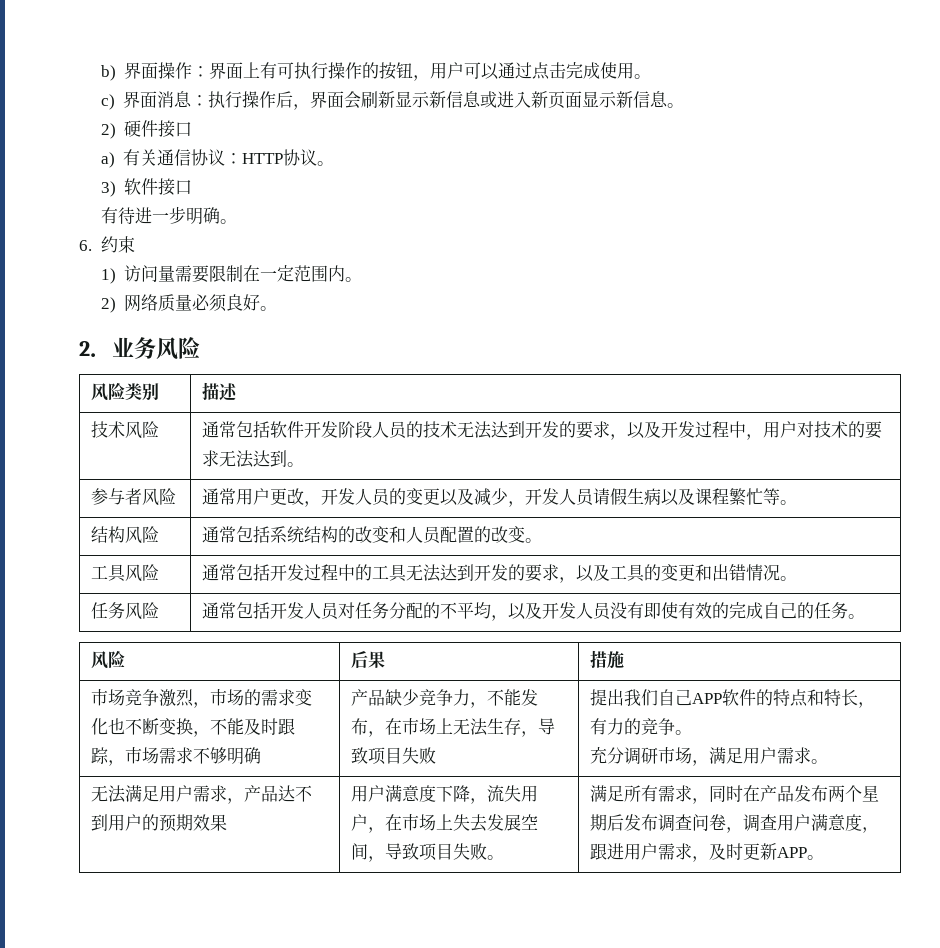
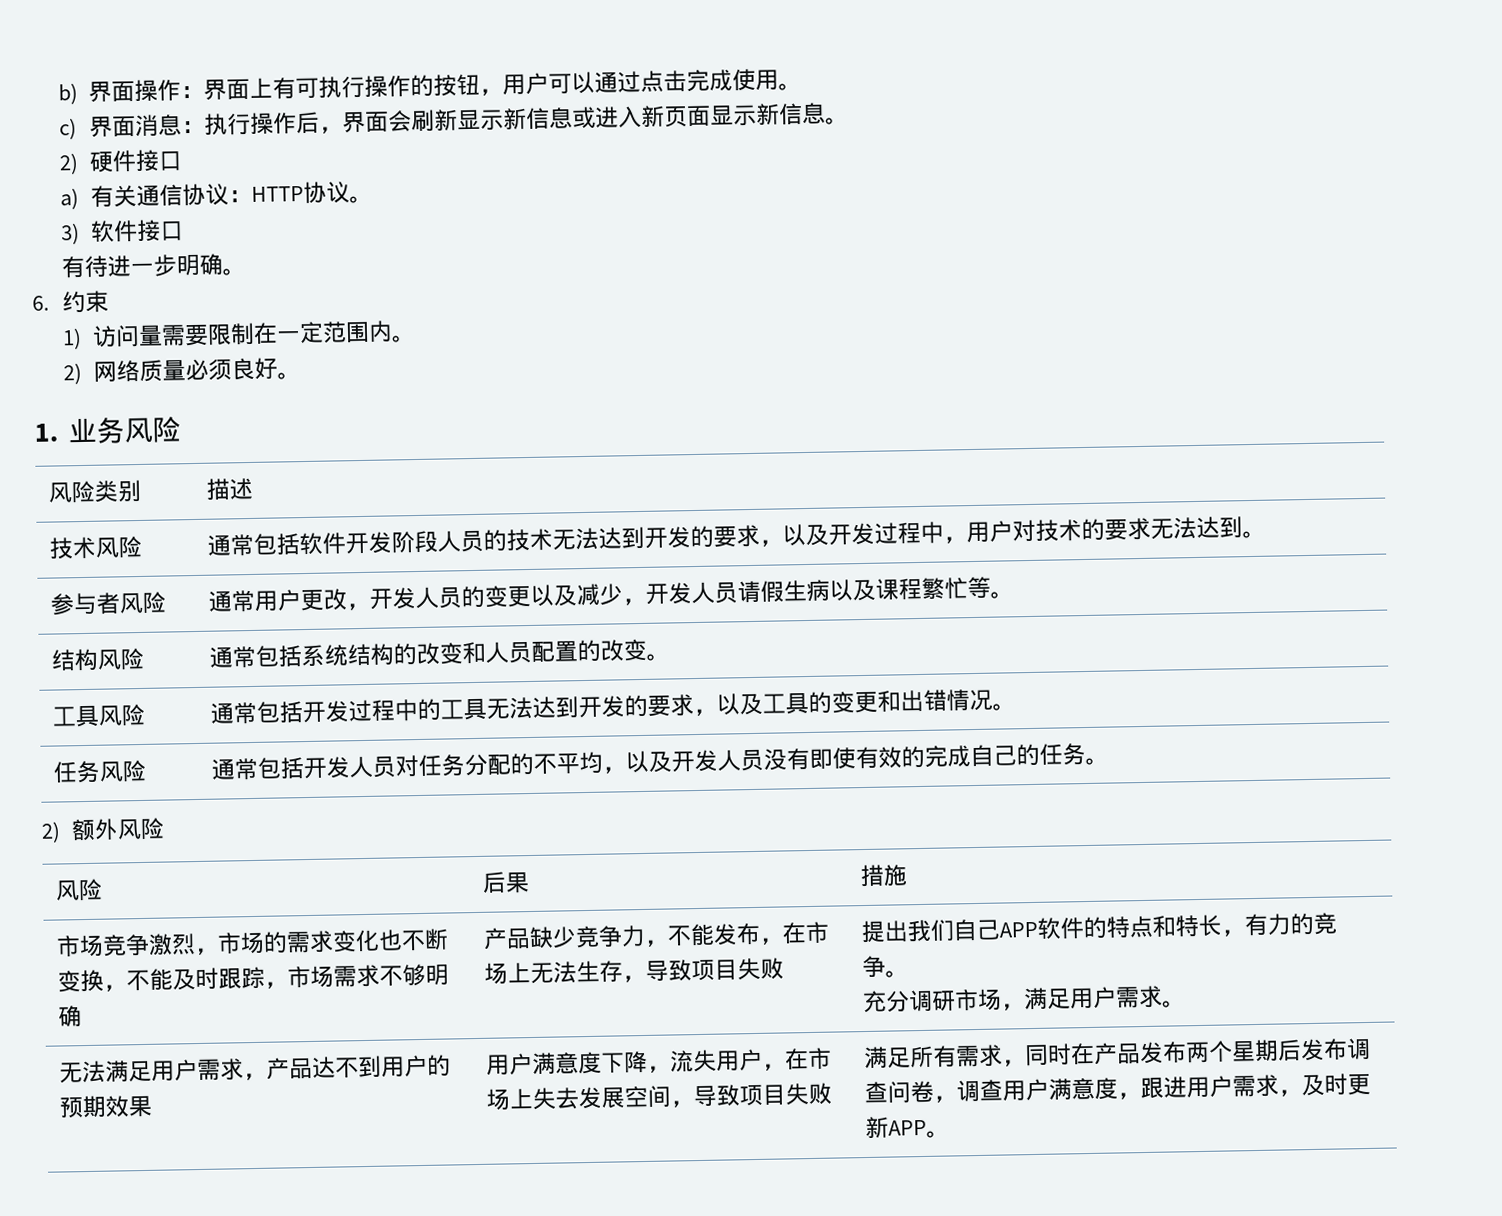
- 2．业务风险
+ 1.业务风险
+ 2)额外风险
- 用户满意度下降，流失用户，在市场上失去发展空间，导致项目失败。
+ 用户满意度下降，流失用户，在市场上失去发展空间，导致项目失败

